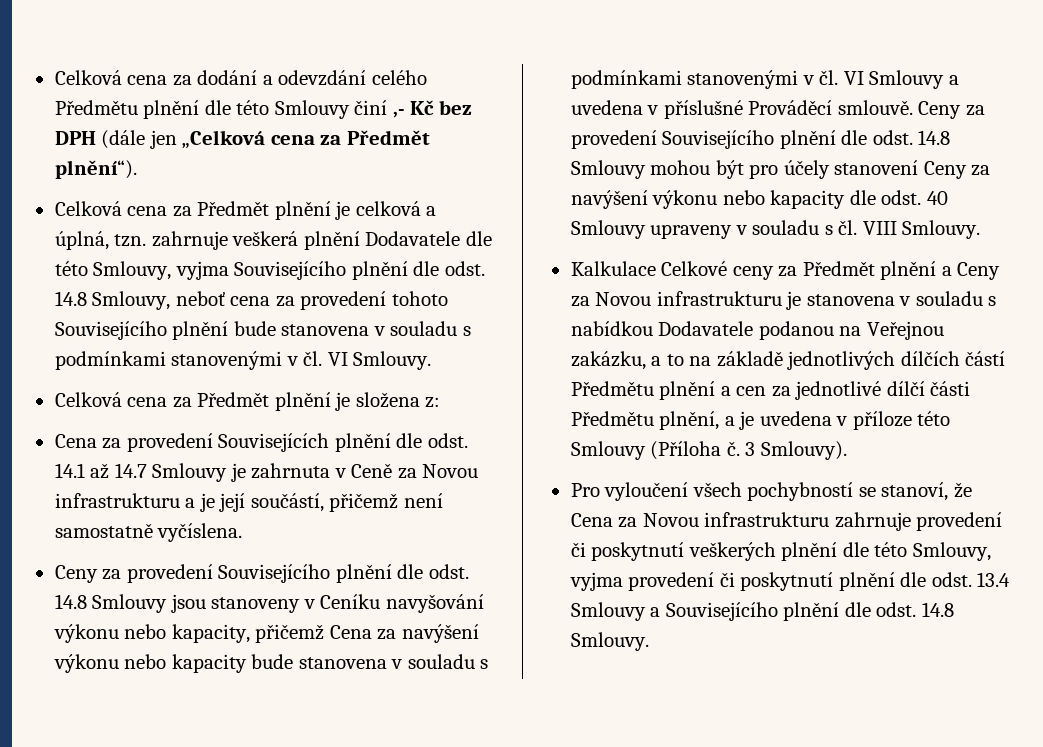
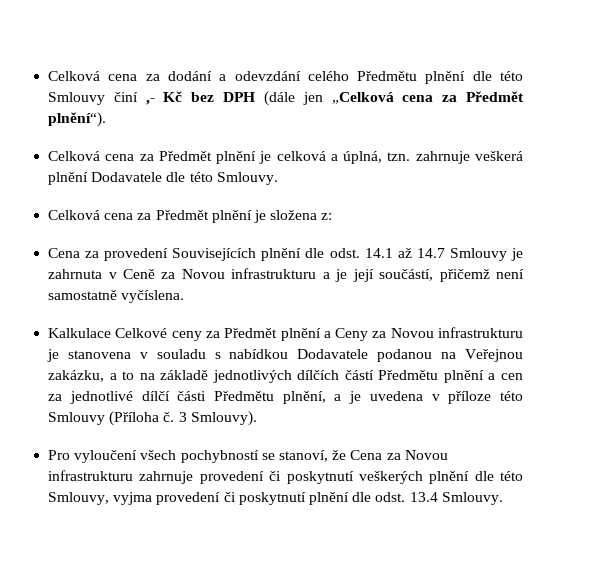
- Celková cena za Předmět plnění je celková a úplná, tzn. zahrnuje veškerá plnění Dodavatele dle této Smlouvy, vyjma Souvisejícího plnění dle odst. 14.8 Smlouvy, neboť cena za provedení tohoto Souvisejícího plnění bude stanovena v souladu s podmínkami stanovenými v čl. VI Smlouvy.
+ Celková cena za Předmět plnění je celková a úplná, tzn. zahrnuje veškerá plnění Dodavatele dle této Smlouvy.
- Ceny za provedení Souvisejícího plnění dle odst. 14.8 Smlouvy jsou stanoveny v Ceníku navyšování výkonu nebo kapacity, přičemž Cena za navýšení výkonu nebo kapacity bude stanovena v souladu s podmínkami stanovenými v čl. VI Smlouvy a uvedena v příslušné Prováděcí smlouvě. Ceny za provedení Souvisejícího plnění dle odst. 14.8 Smlouvy mohou být pro účely stanovení Ceny za navýšení výkonu nebo kapacity dle odst. 40 Smlouvy upraveny v souladu s čl. VIII Smlouvy.
- Pro vyloučení všech pochybností se stanoví, že Cena za Novou infrastrukturu zahrnuje provedení či poskytnutí veškerých plnění dle této Smlouvy, vyjma provedení či poskytnutí plnění dle odst. 13.4 Smlouvy a Souvisejícího plnění dle odst. 14.8 Smlouvy.
+ Pro vyloučení všech pochybností se stanoví, že Cena za Novou infrastrukturu zahrnuje provedení či poskytnutí veškerých plnění dle této Smlouvy, vyjma provedení či poskytnutí plnění dle odst. 13.4 Smlouvy.

